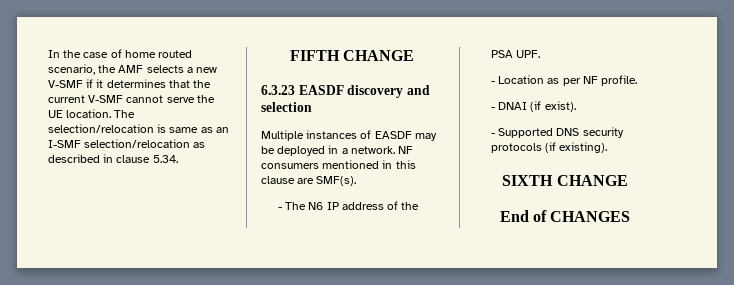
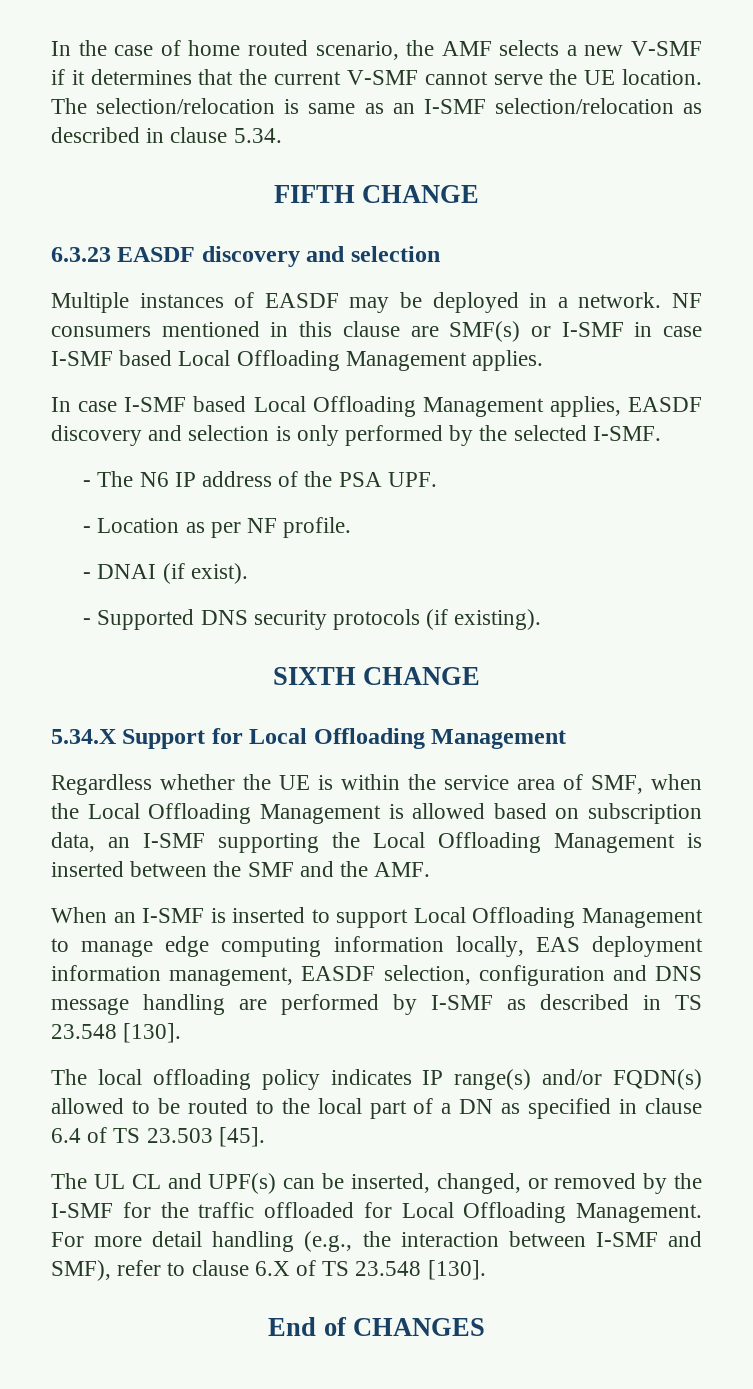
- NF consumers mentioned in this clause are SMF(s).
+ NF consumers mentioned in this clause are SMF(s) or I-SMF in case I-SMF based Local Offloading Management applies.
+ In case I-SMF based Local Offloading Management applies, EASDF discovery and selection is only performed by the selected I-SMF.
+ 5.34.X Support for Local Offloading Management
+ Regardless whether the UE is within the service area of SMF, when the Local Offloading Management is allowed based on subscription data, an I-SMF supporting the Local Offloading Management is inserted between the SMF and the AMF.
+ When an I-SMF is inserted to support Local Offloading Management to manage edge computing information locally, EAS deployment information management, EASDF selection, configuration and DNS message handling are performed by I-SMF as described in TS 23.548 [130].
+ The local offloading policy indicates IP range(s) and/or FQDN(s) allowed to be routed to the local part of a DN as specified in clause 6.4 of TS 23.503 [45].
+ The UL CL and UPF(s) can be inserted, changed, or removed by the I-SMF for the traffic offloaded for Local Offloading Management. For more detail handling (e.g., the interaction between I-SMF and SMF), refer to clause 6.X of TS 23.548 [130].

